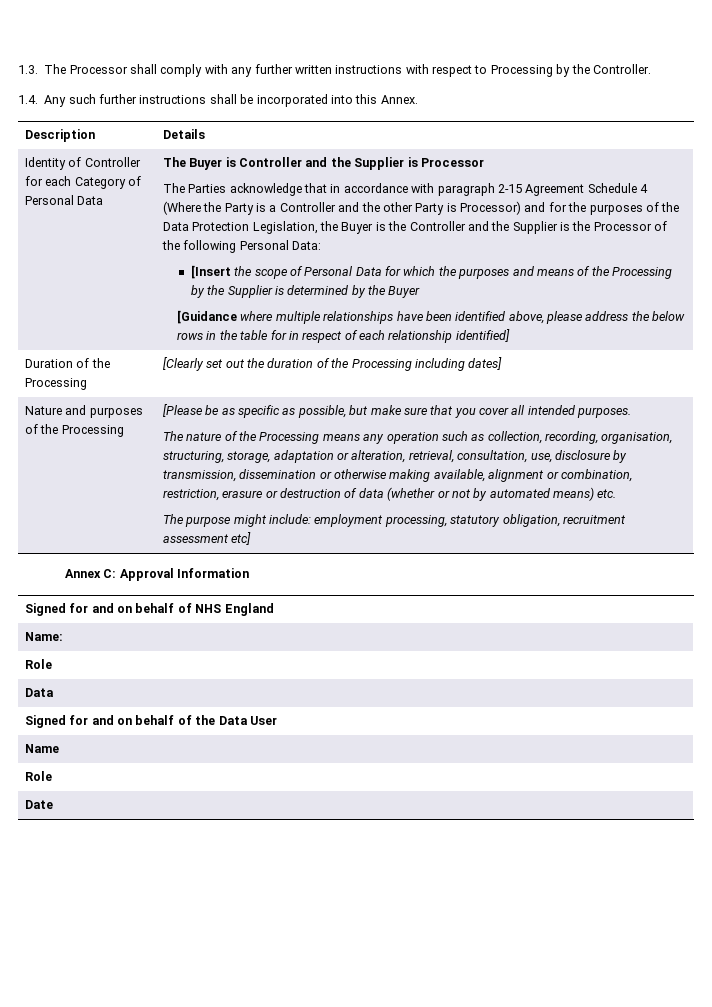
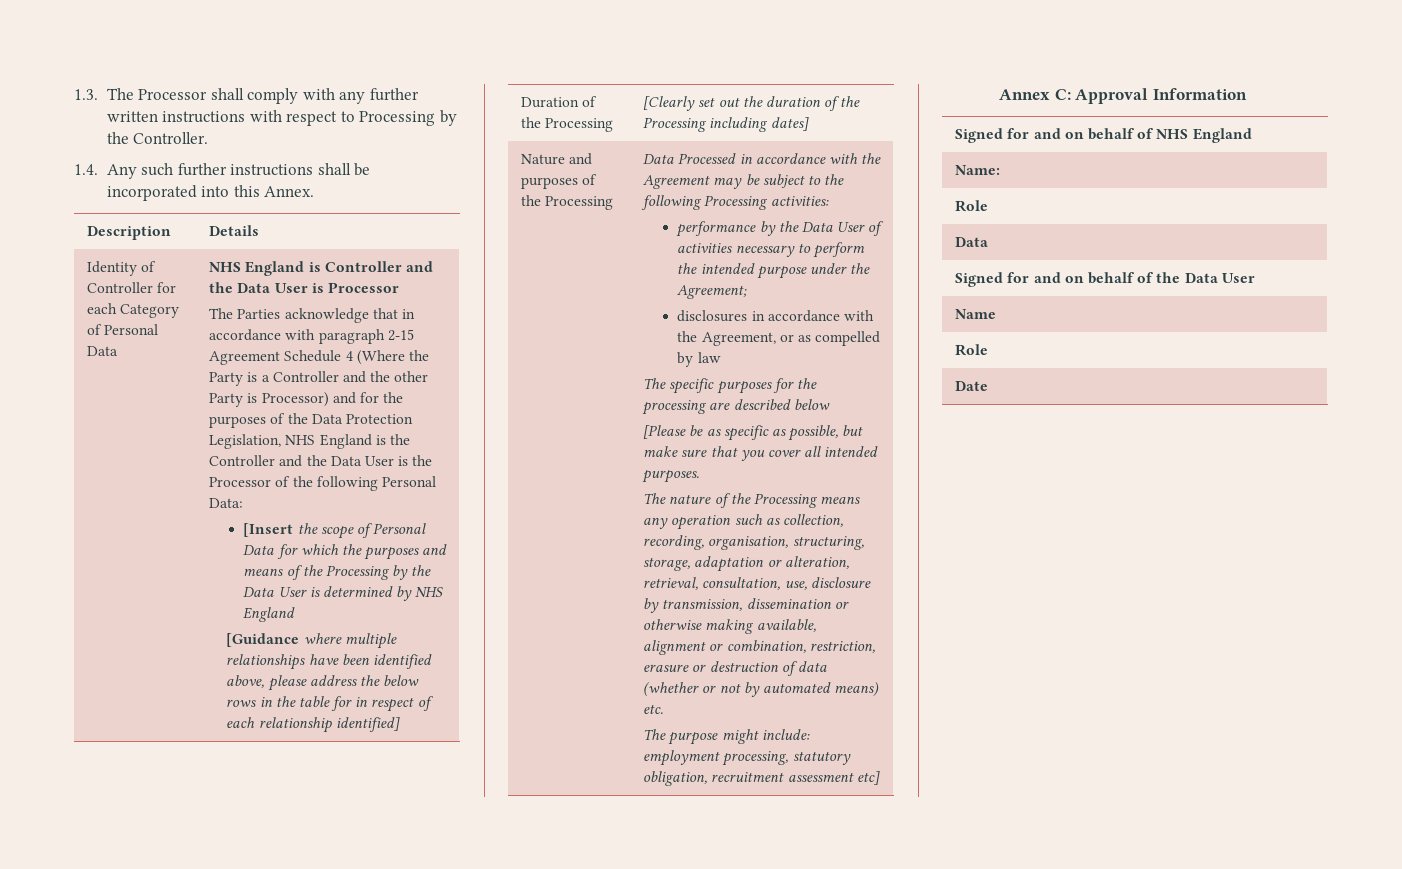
- The Buyer is Controller and the Supplier is Processor
+ NHS England is Controller and the Data User is Processor
- The Parties acknowledge that in accordance with paragraph 2-15 Agreement Schedule 4 (Where the Party is a Controller and the other Party is Processor) and for the purposes of the Data Protection Legislation, the Buyer is the Controller and the Supplier is the Processor of the following Personal Data:
+ The Parties acknowledge that in accordance with paragraph 2-15 Agreement Schedule 4 (Where the Party is a Controller and the other Party is Processor) and for the purposes of the Data Protection Legislation, NHS England is the Controller and the Data User is the Processor of the following Personal Data:
- [Insert the scope of Personal Data for which the purposes and means of the Processing by the Supplier is determined by the Buyer
+ [Insert the scope of Personal Data for which the purposes and means of the Processing by the Data User is determined by NHS England
+ Data Processed in accordance with the Agreement may be subject to the following Processing activities:
+ performance by the Data User of activities necessary to perform the intended purpose under the Agreement;
+ disclosures in accordance with the Agreement, or as compelled by law
+ The specific purposes for the processing are described below

